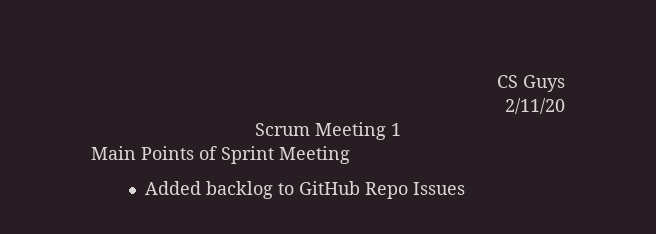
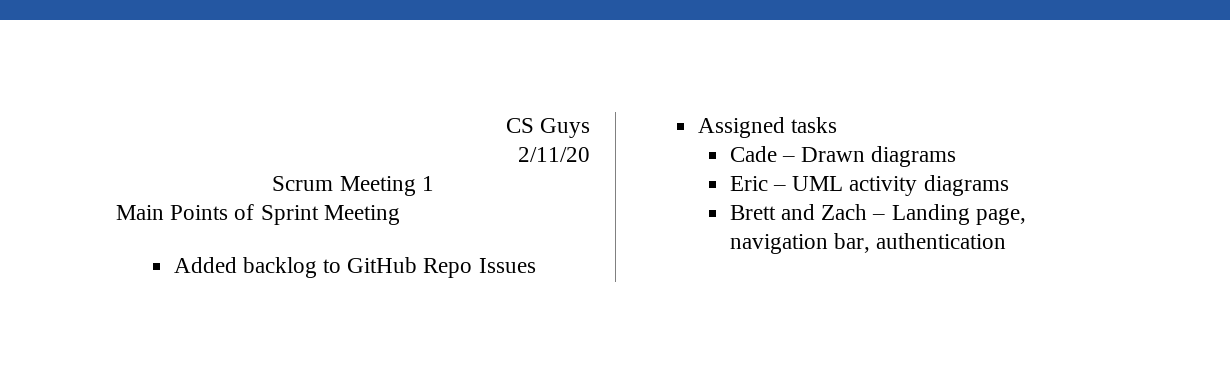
+ Assigned tasks
+ Cade – Drawn diagrams
+ Eric – UML activity diagrams
+ Brett and Zach – Landing page, navigation bar, authentication

